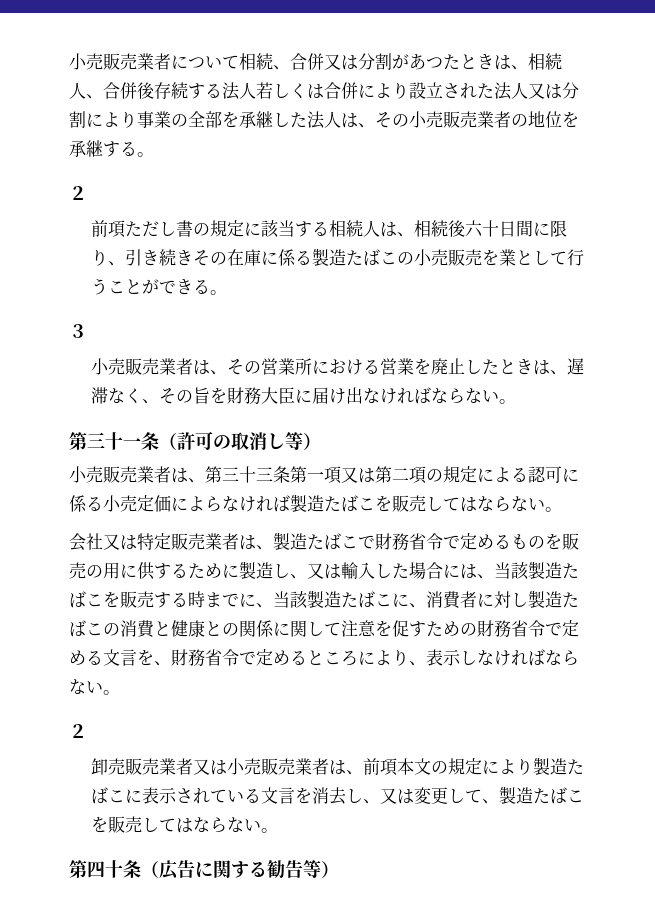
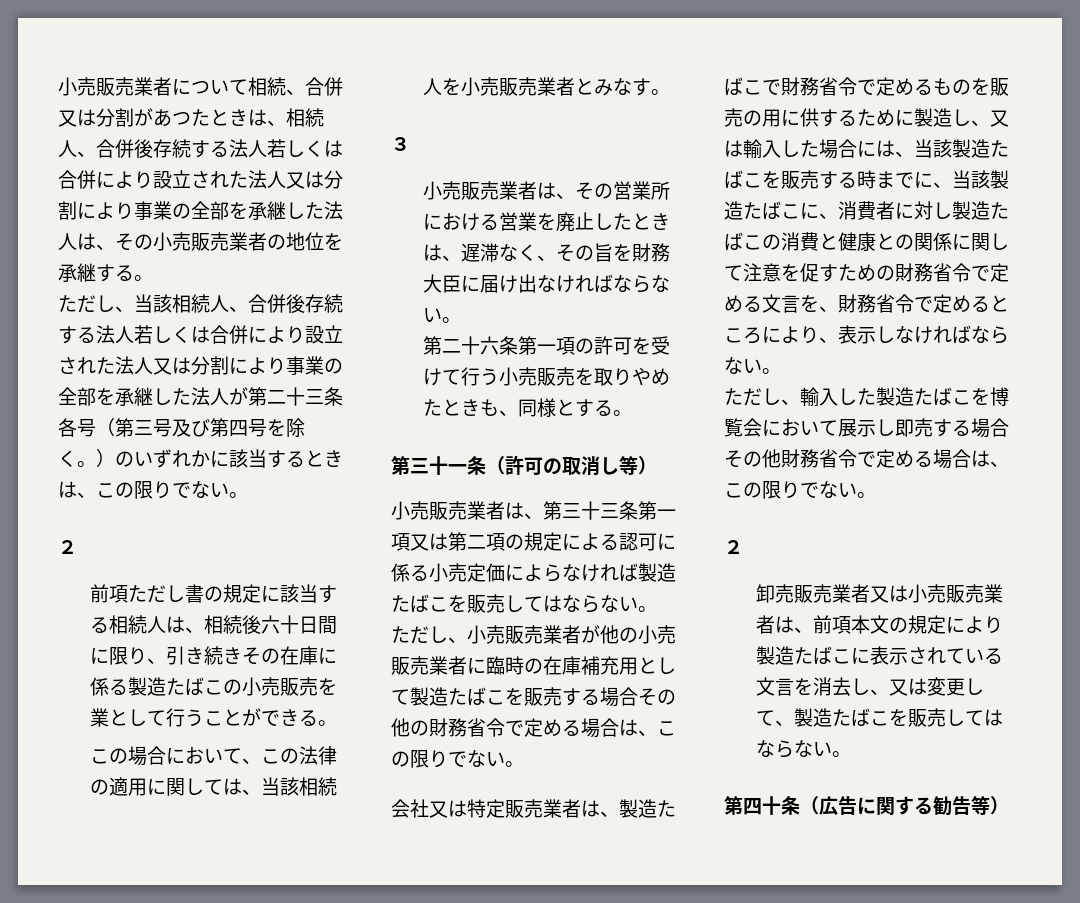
+ ただし、当該相続人、合併後存続する法人若しくは合併により設立された法人又は分割により事業の全部を承継した法人が第二十三条各号（第三号及び第四号を除く。）のいずれかに該当するときは、この限りでない。
+ この場合において、この法律の適用に関しては、当該相続人を小売販売業者とみなす。
+ 第二十六条第一項の許可を受けて行う小売販売を取りやめたときも、同様とする。
+ ただし、小売販売業者が他の小売販売業者に臨時の在庫補充用として製造たばこを販売する場合その他の財務省令で定める場合は、この限りでない。
+ ただし、輸入した製造たばこを博覧会において展示し即売する場合その他財務省令で定める場合は、この限りでない。

